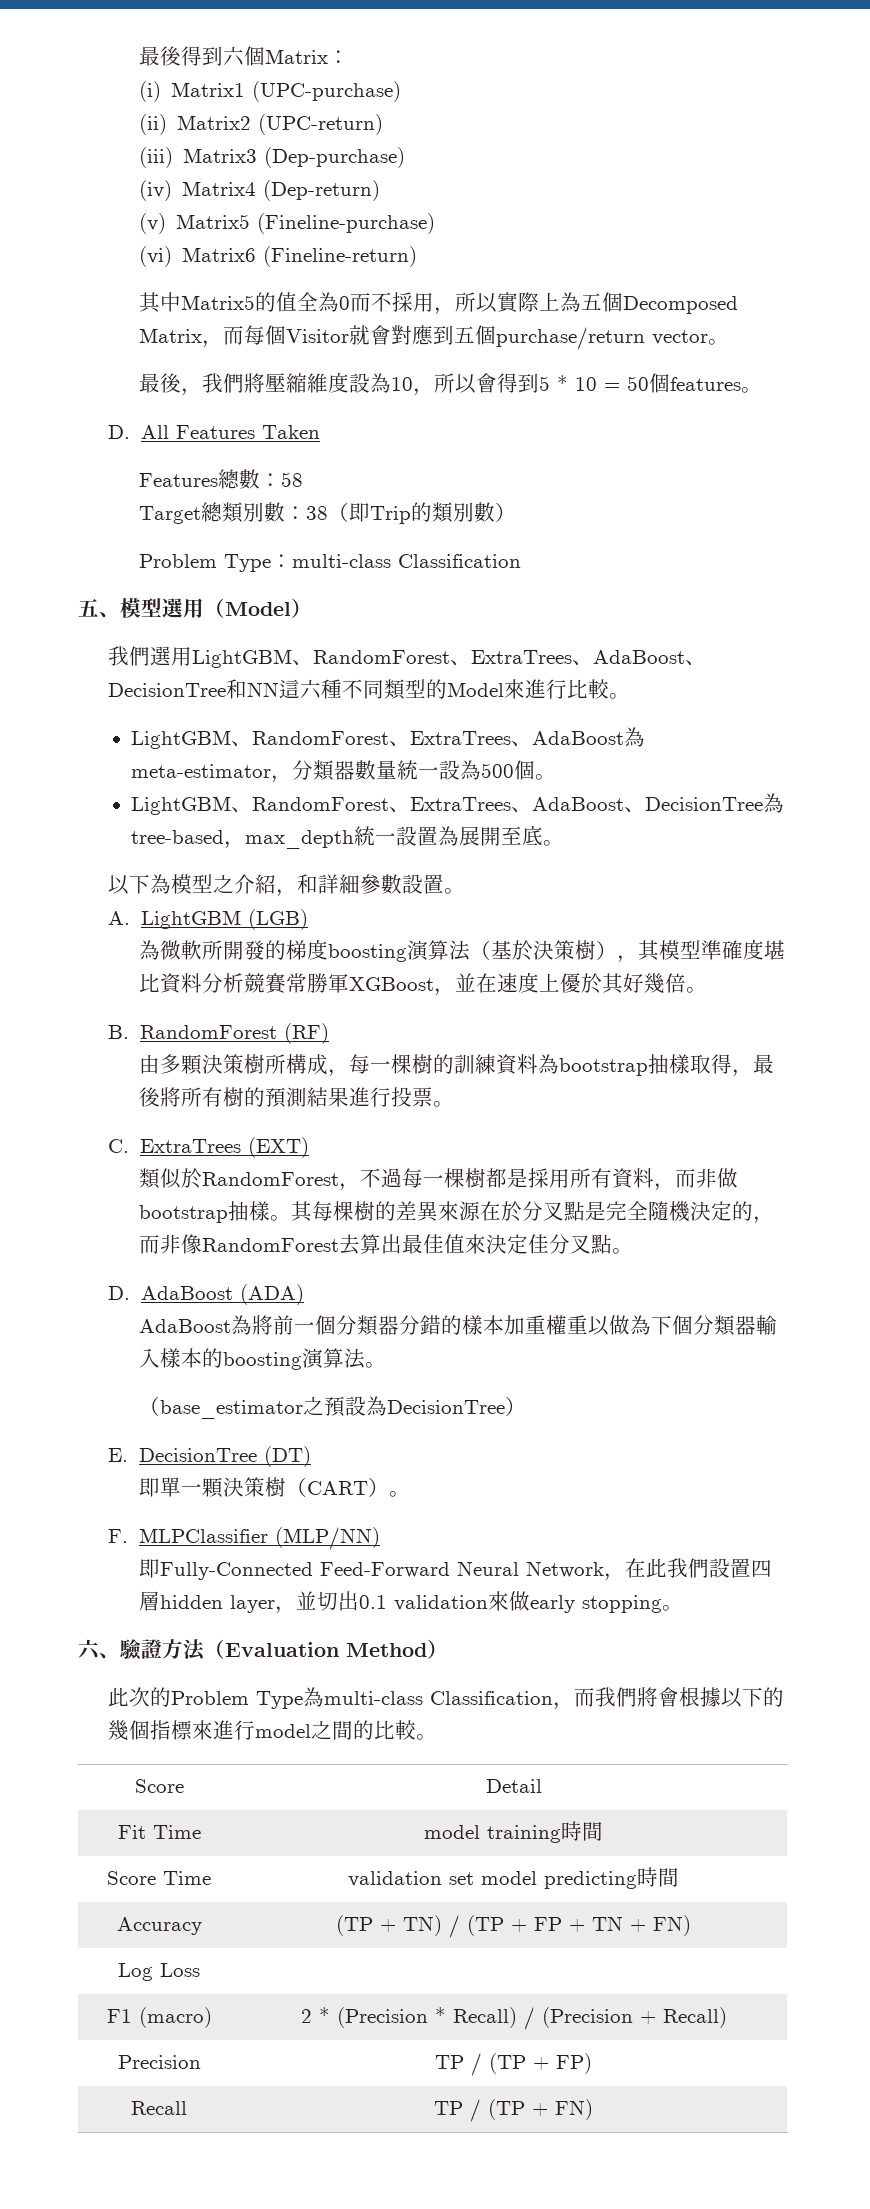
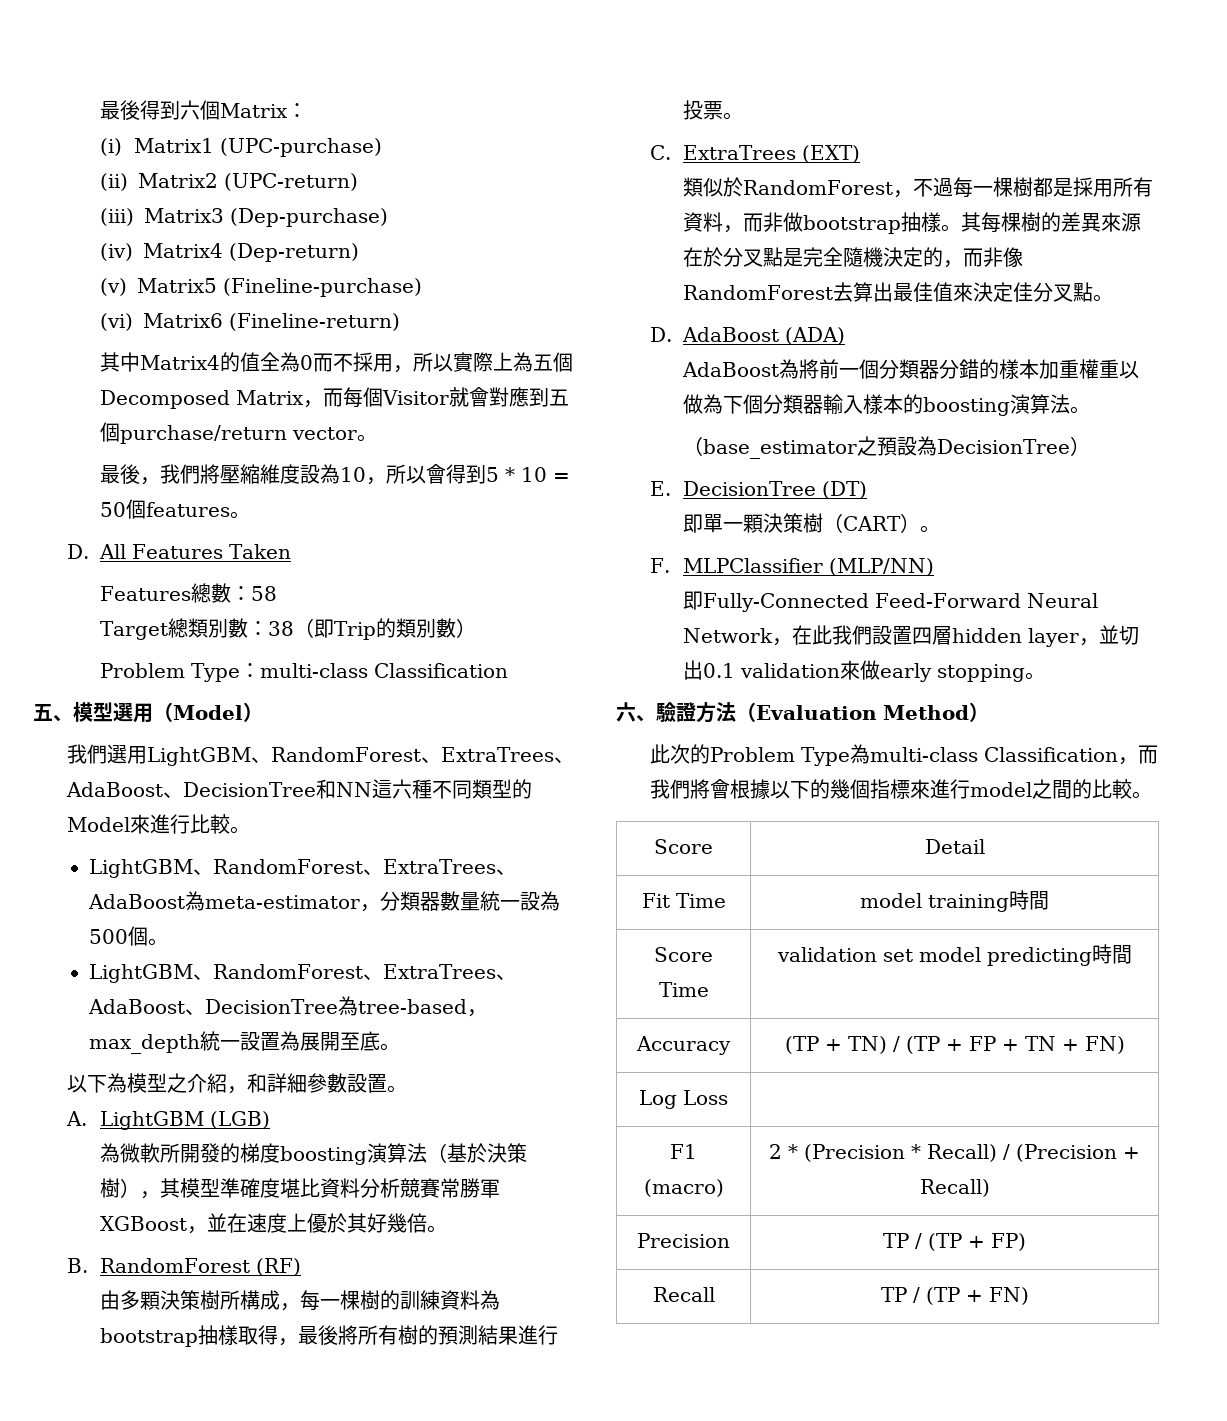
- 其中Matrix5的值全為0而不採用，所以實際上為五個Decomposed Matrix，而每個Visitor就會對應到五個purchase/return vector。
+ 其中Matrix4的值全為0而不採用，所以實際上為五個Decomposed Matrix，而每個Visitor就會對應到五個purchase/return vector。

